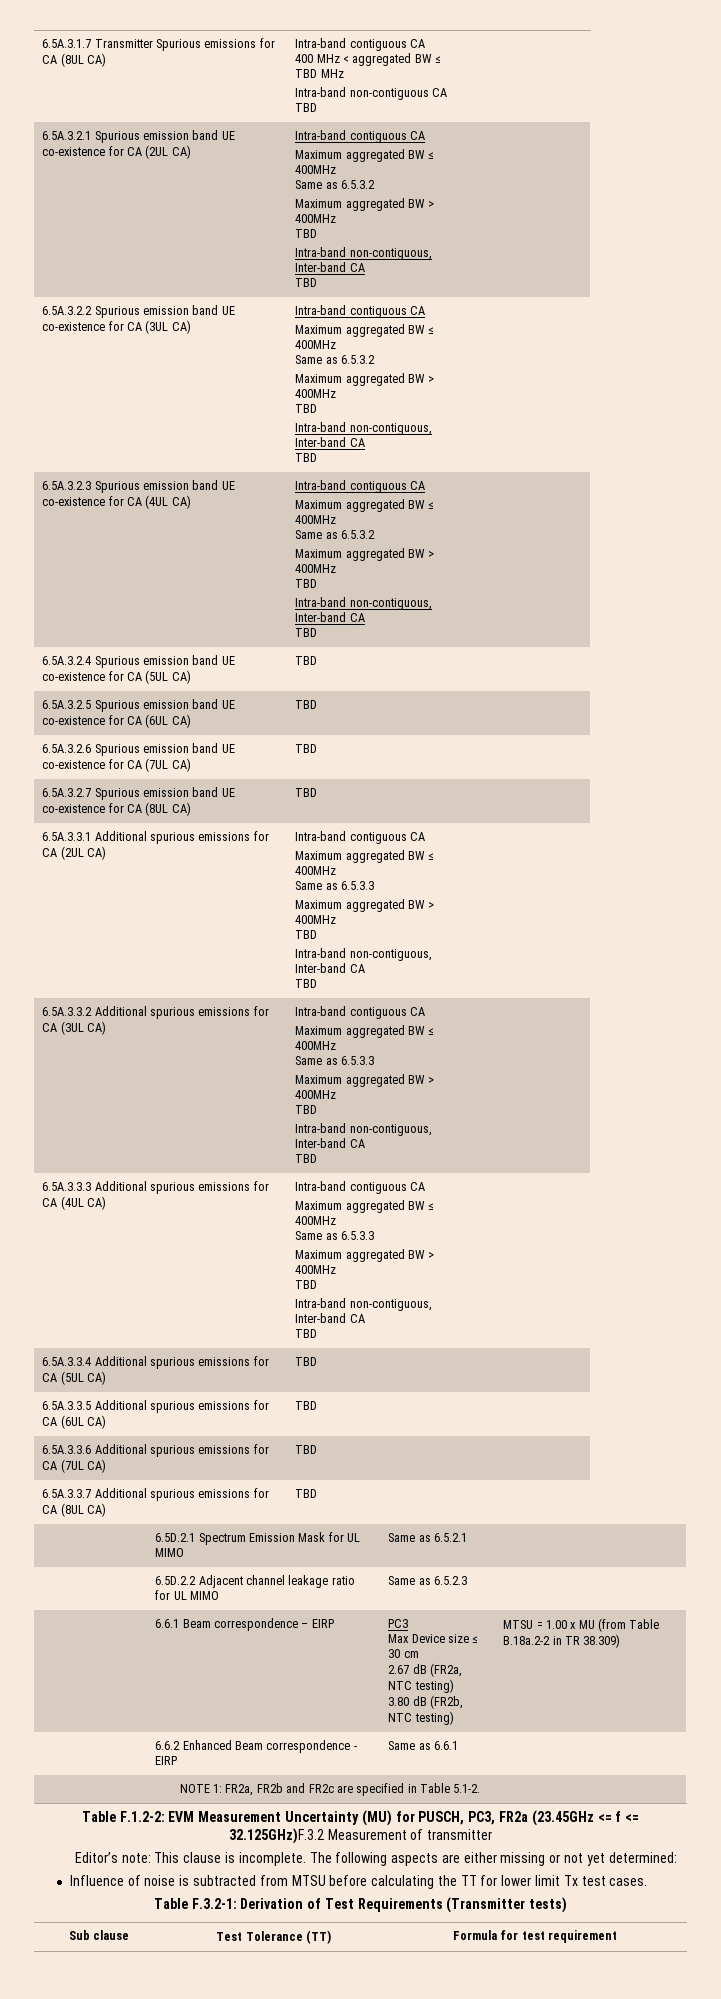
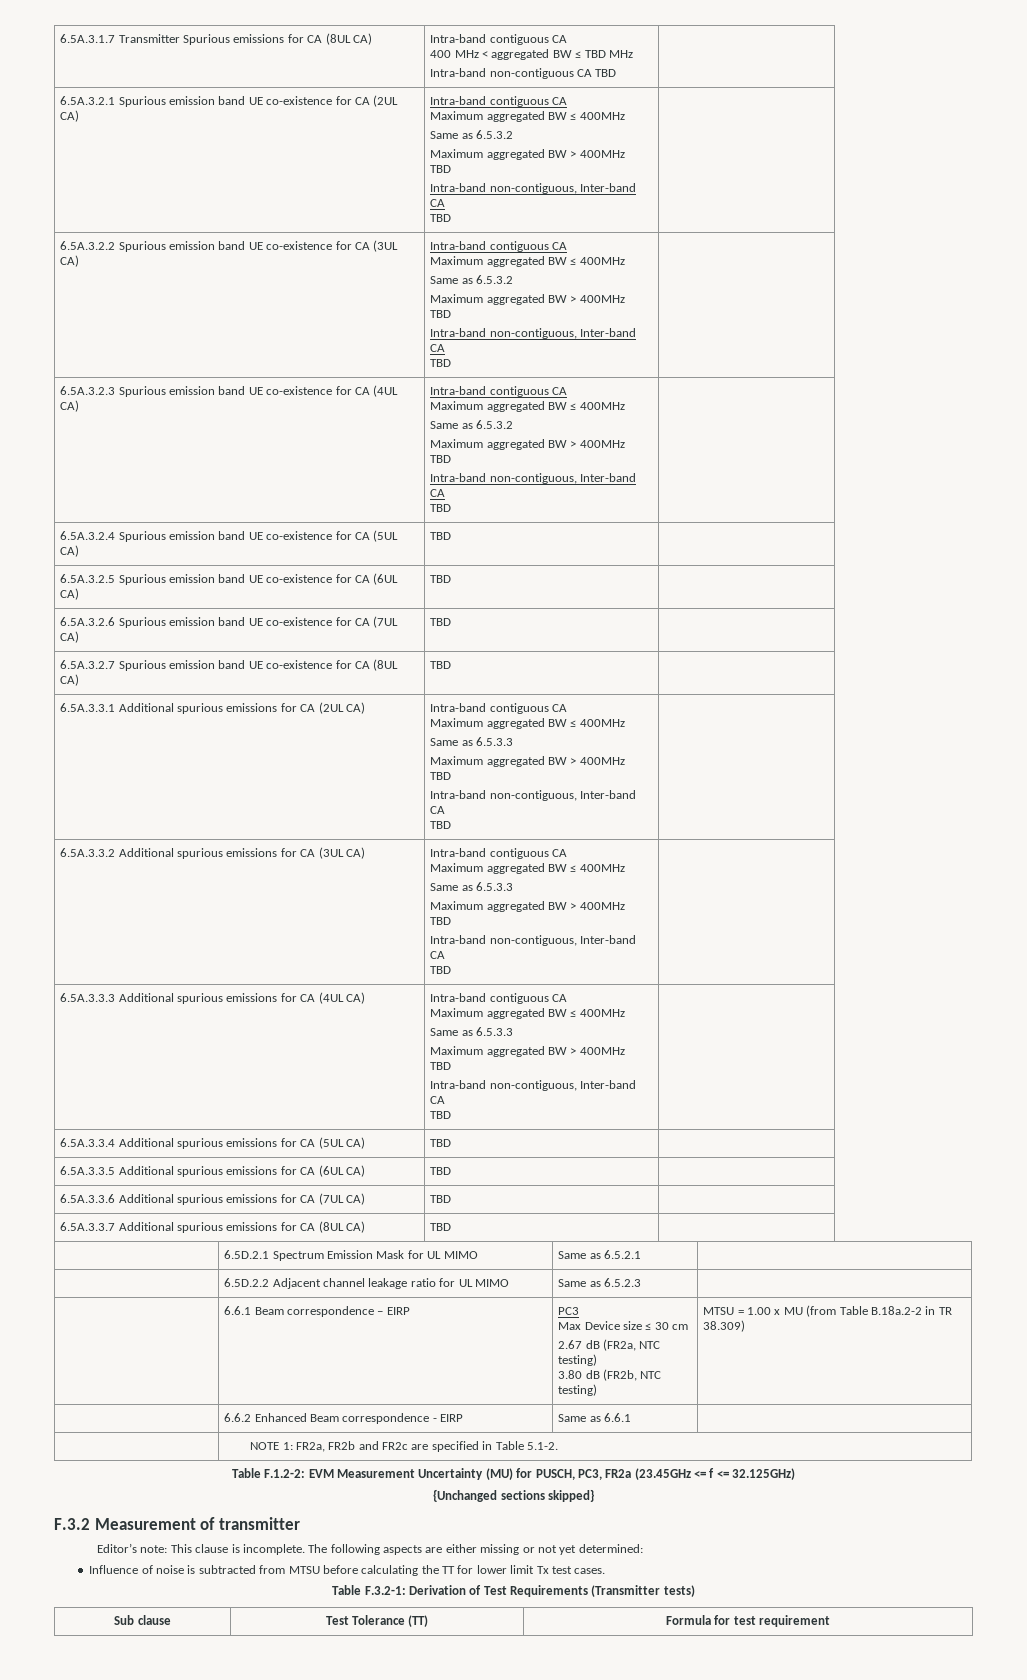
- Table F.1.2-2: EVM Measurement Uncertainty (MU) for PUSCH, PC3, FR2a (23.45GHz <= f <= 32.125GHz)F.3.2 Measurement of transmitter
+ Table F.1.2-2: EVM Measurement Uncertainty (MU) for PUSCH, PC3, FR2a (23.45GHz <= f <= 32.125GHz)
+ {Unchanged sections skipped}
+ F.3.2 Measurement of transmitter

